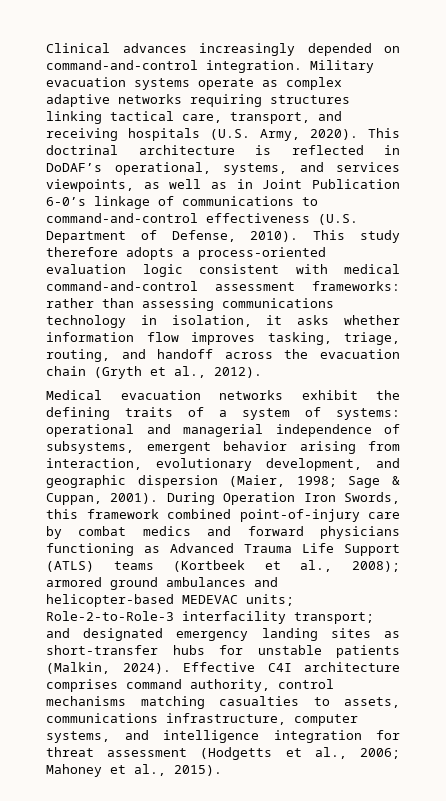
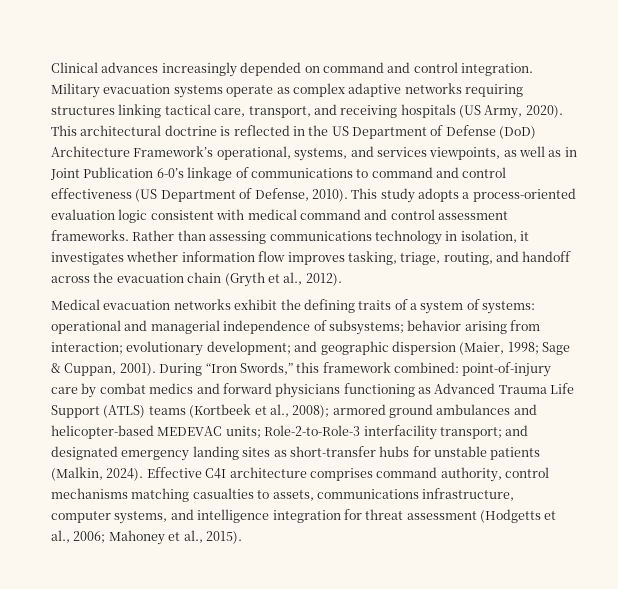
- Clinical advances increasingly depended on command-and-control integration.
+ Clinical advances increasingly depended on command and control integration.
- Military evacuation systems operate as complex adaptive networks requiring structures linking tactical care, transport, and receiving hospitals (U.S. Army, 2020).
+ Military evacuation systems operate as complex adaptive networks requiring structures linking tactical care, transport, and receiving hospitals (US Army, 2020).
- This doctrinal architecture is reflected in DoDAF’s operational, systems, and services viewpoints, as well as in Joint Publication 6-0’s linkage of communications to command-and-control effectiveness (U.S. Department of Defense, 2010).
+ This architectural doctrine is reflected in the US Department of Defense (DoD) Architecture Framework’s operational, systems, and services viewpoints, as well as in Joint Publication 6-0’s linkage of communications to command and control effectiveness (US Department of Defense, 2010).
- This study therefore adopts a process-oriented evaluation logic consistent with medical command-and-control assessment frameworks: rather than assessing communications technology in isolation, it asks whether information flow improves tasking, triage, routing, and handoff across the evacuation chain (Gryth et al., 2012).
+ This study adopts a process-oriented evaluation logic consistent with medical command and control assessment frameworks. Rather than assessing communications technology in isolation, it investigates whether information flow improves tasking, triage, routing, and handoff across the evacuation chain (Gryth et al., 2012).
- Medical evacuation networks exhibit the defining traits of a system of systems: operational and managerial independence of subsystems, emergent behavior arising from interaction, evolutionary development, and geographic dispersion (Maier, 1998; Sage & Cuppan, 2001).
+ Medical evacuation networks exhibit the defining traits of a system of systems: operational and managerial independence of subsystems; behavior arising from interaction; evolutionary development; and geographic dispersion (Maier, 1998; Sage & Cuppan, 2001).
- During Operation Iron Swords, this framework combined point-of-injury care by combat medics and forward physicians functioning as Advanced Trauma Life Support (ATLS) teams (Kortbeek et al., 2008); armored ground ambulances and helicopter-based MEDEVAC units; Role-2-to-Role-3 interfacility transport; and designated emergency landing sites as short-transfer hubs for unstable patients (Malkin, 2024).
+ During “Iron Swords,” this framework combined: point-of-injury care by combat medics and forward physicians functioning as Advanced Trauma Life Support (ATLS) teams (Kortbeek et al., 2008); armored ground ambulances and helicopter-based MEDEVAC units; Role-2-to-Role-3 interfacility transport; and designated emergency landing sites as short-transfer hubs for unstable patients (Malkin, 2024).

